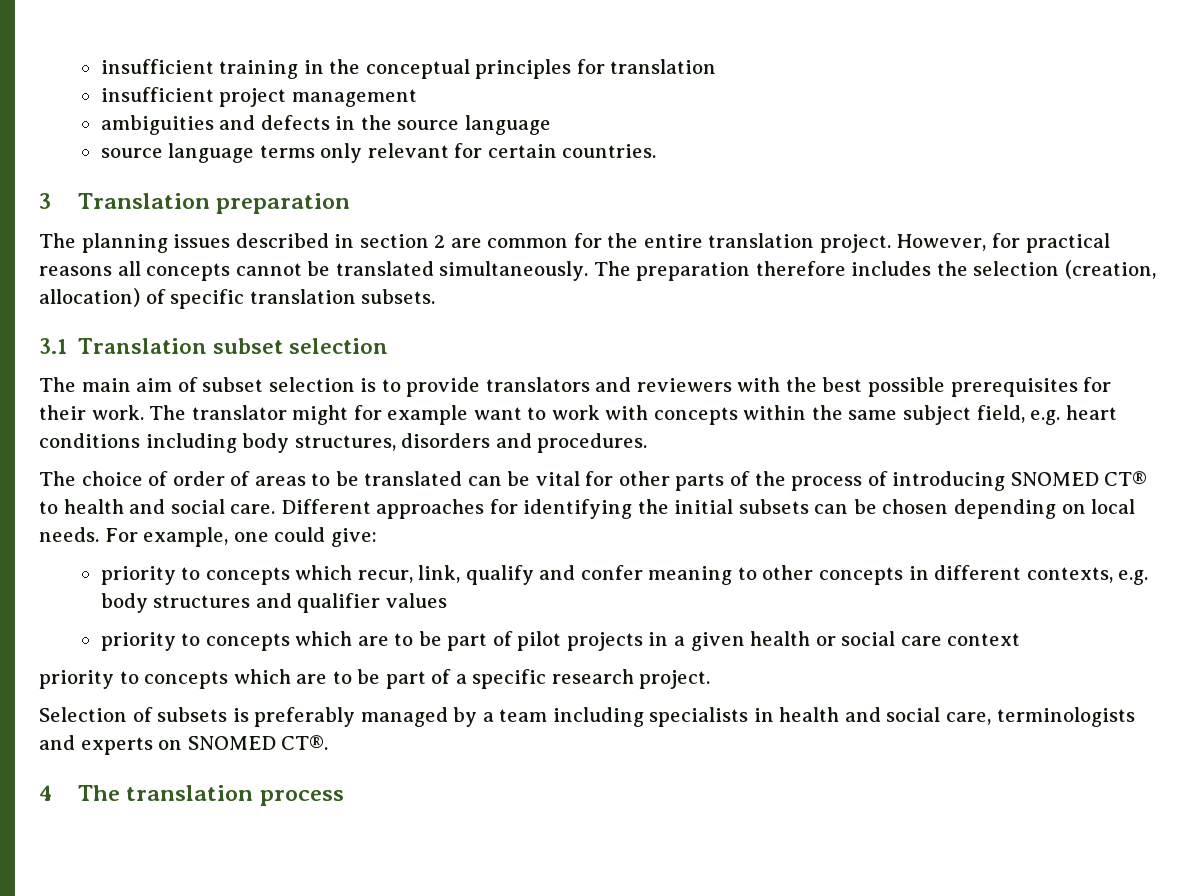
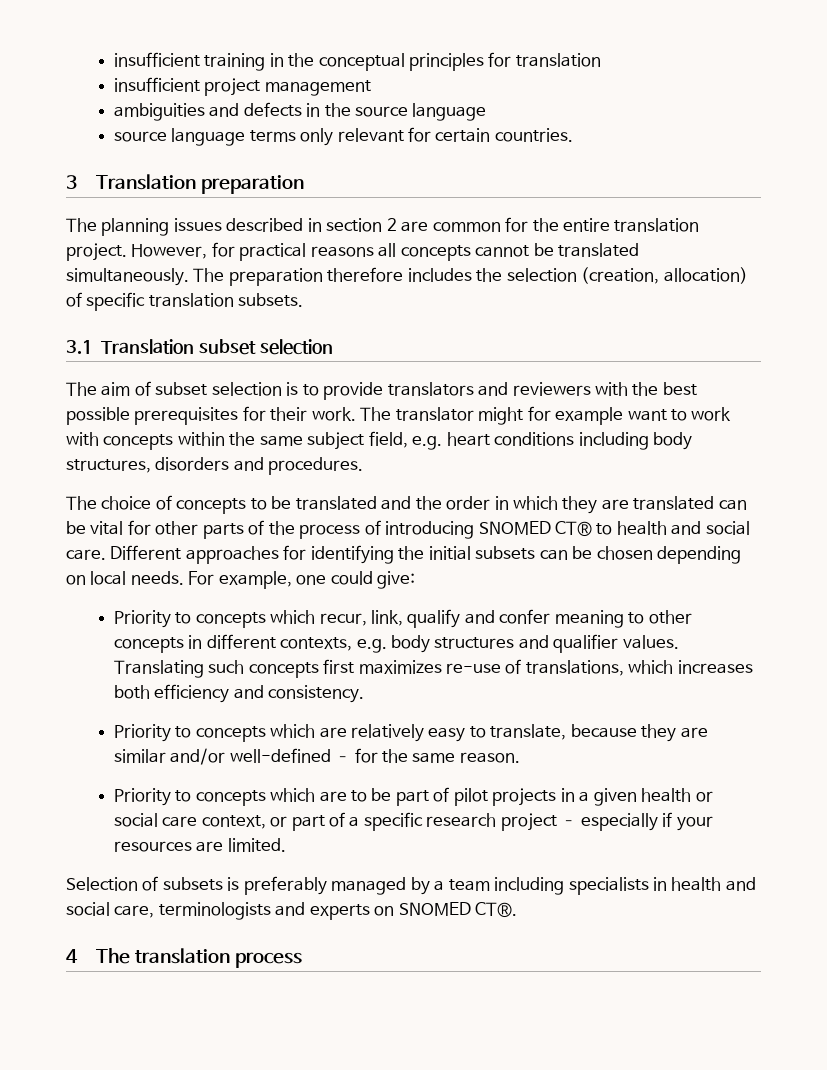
- The main aim of subset selection is to provide translators and reviewers with the best possible prerequisites for their work.
+ The aim of subset selection is to provide translators and reviewers with the best possible prerequisites for their work.
- The choice of order of areas to be translated can be vital for other parts of the process of introducing SNOMED CT® to health and social care.
+ The choice of concepts to be translated and the order in which they are translated can be vital for other parts of the process of introducing SNOMED CT® to health and social care.
- priority to concepts which recur, link, qualify and confer meaning to other concepts in different contexts, e.g. body structures and qualifier values
- priority to concepts which are to be part of pilot projects in a given health or social care context
- priority to concepts which are to be part of a specific research project.
+ Priority to concepts which recur, link, qualify and confer meaning to other concepts in different contexts, e.g. body structures and qualifier values. Translating such concepts first maximizes re-use of translations, which increases both efficiency and consistency.
+ Priority to concepts which are relatively easy to translate, because they are similar and/or well-defined – for the same reason.
+ Priority to concepts which are to be part of pilot projects in a given health or social care context, or part of a specific research project – especially if your resources are limited.

